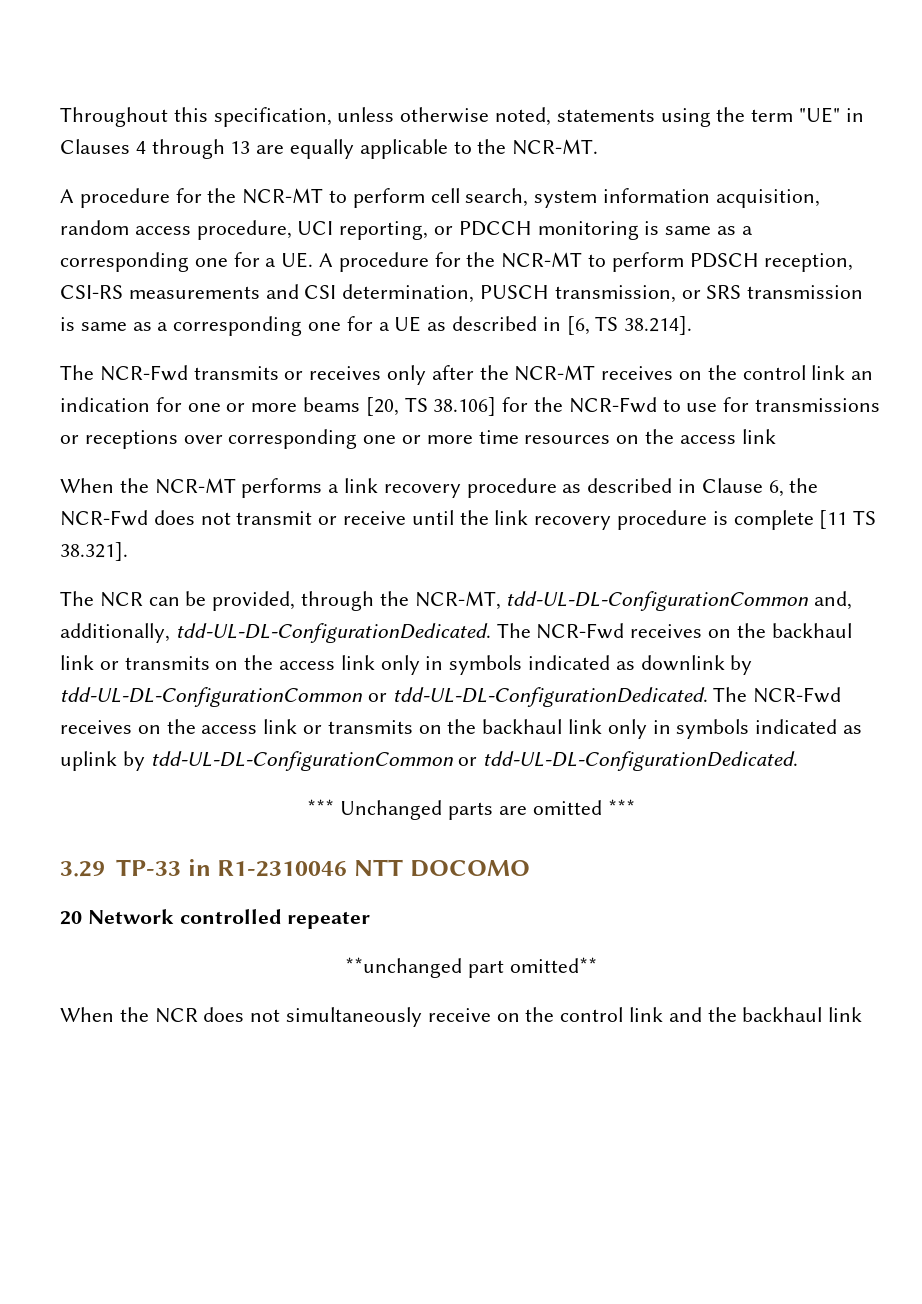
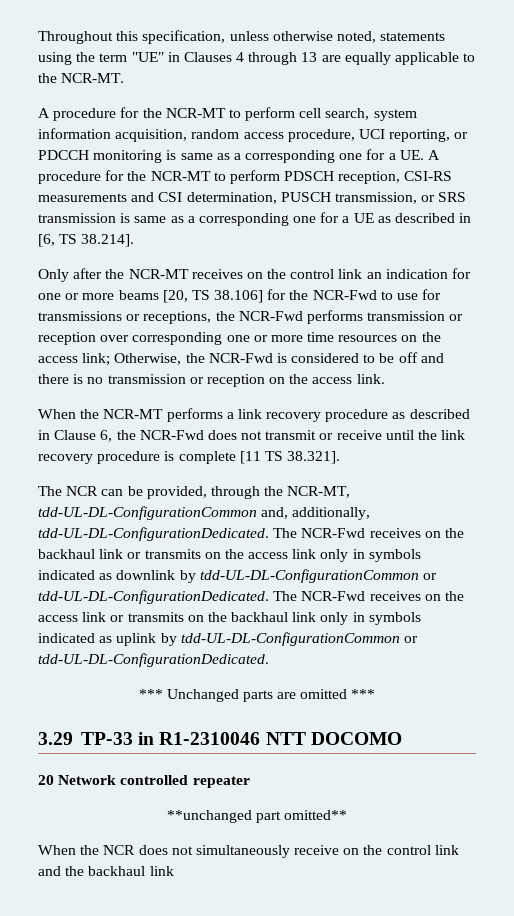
- The NCR-Fwd transmits or receives only after the NCR-MT receives on the control link an indication for one or more beams [20, TS 38.106] for the NCR-Fwd to use for transmissions or receptions over corresponding one or more time resources on the access link
+ Only after the NCR-MT receives on the control link an indication for one or more beams [20, TS 38.106] for the NCR-Fwd to use for transmissions or receptions, the NCR-Fwd performs transmission or reception over corresponding one or more time resources on the access link; Otherwise, the NCR-Fwd is considered to be off and there is no transmission or reception on the access link.

